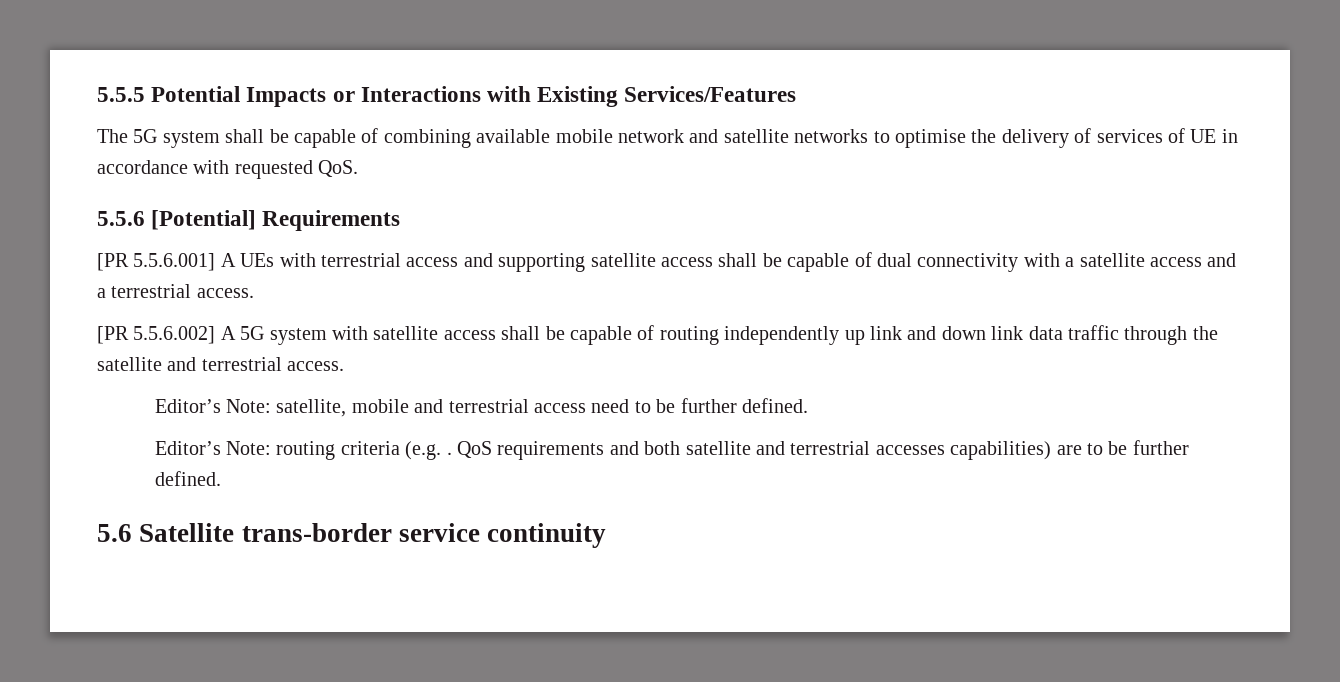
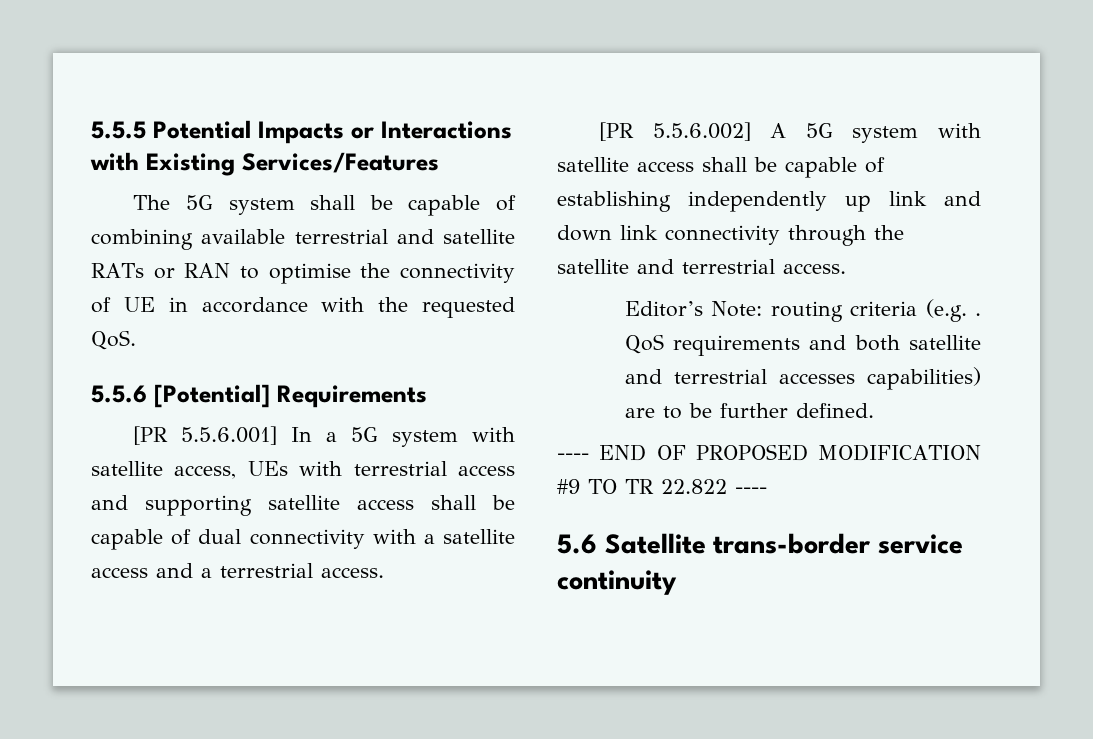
- The 5G system shall be capable of combining available mobile network and satellite networks to optimise the delivery of services of UE in accordance with requested QoS.
+ The 5G system shall be capable of combining available terrestrial and satellite RATs or RAN to optimise the connectivity of UE in accordance with the requested QoS.
- [PR 5.5.6.001] A UEs with terrestrial access and supporting satellite access shall be capable of dual connectivity with a satellite access and a terrestrial access.
+ [PR 5.5.6.001] In a 5G system with satellite access, UEs with terrestrial access and supporting satellite access shall be capable of dual connectivity with a satellite access and a terrestrial access.
- [PR 5.5.6.002] A 5G system with satellite access shall be capable of routing independently up link and down link data traffic through the satellite and terrestrial access.
+ [PR 5.5.6.002] A 5G system with satellite access shall be capable of establishing independently up link and down link connectivity through the satellite and terrestrial access.
- Editor’s Note: satellite, mobile and terrestrial access need to be further defined.
+ ---- END OF PROPOSED MODIFICATION #9 TO TR 22.822 ----

